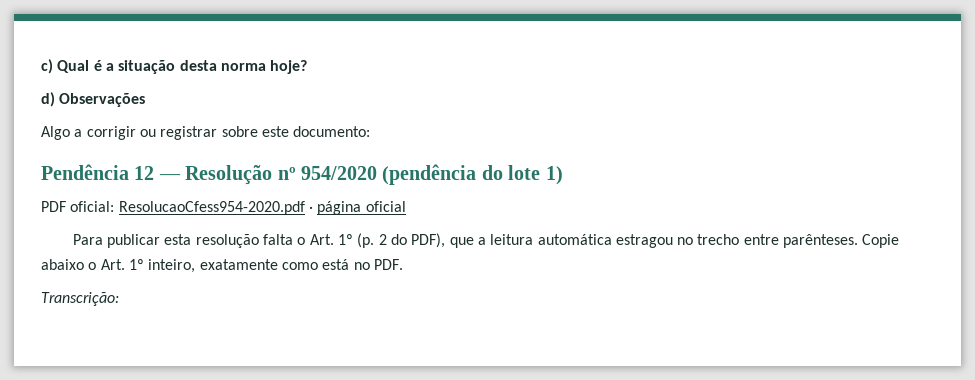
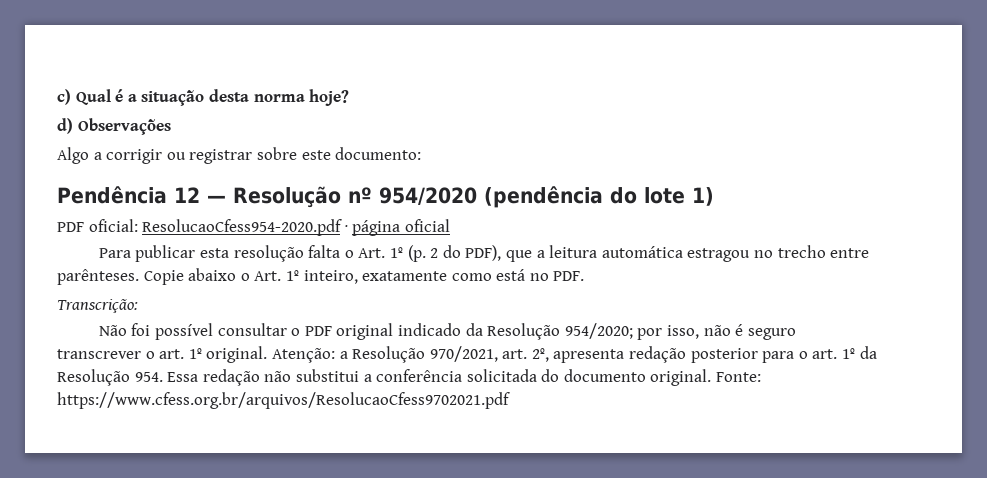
+ Não foi possível consultar o PDF original indicado da Resolução 954/2020; por isso, não é seguro transcrever o art. 1º original. Atenção: a Resolução 970/2021, art. 2º, apresenta redação posterior para o art. 1º da Resolução 954. Essa redação não substitui a conferência solicitada do documento original. Fonte: https://www.cfess.org.br/arquivos/ResolucaoCfess9702021.pdf

